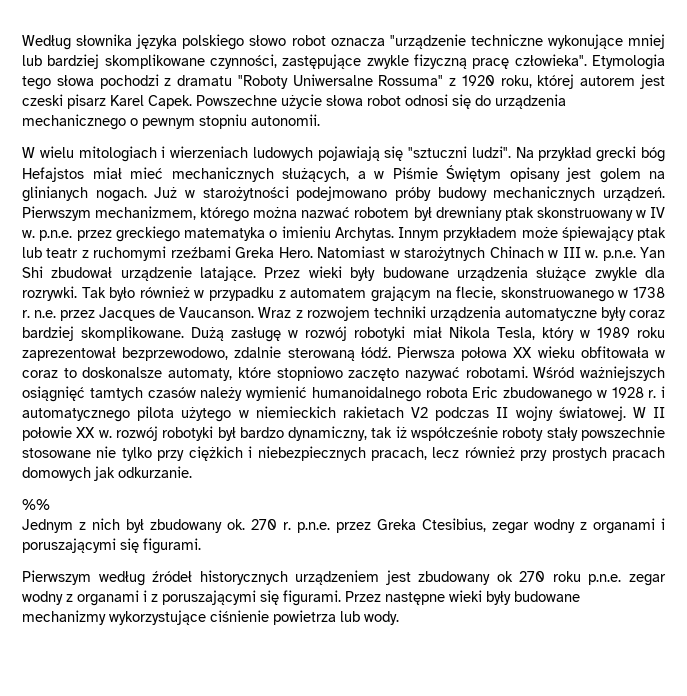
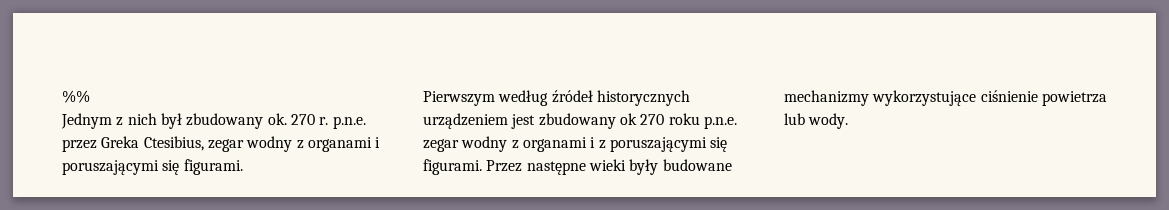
- Według słownika języka polskiego słowo robot oznacza "urządzenie techniczne wykonujące mniej lub bardziej skomplikowane czynności, zastępujące zwykle fizyczną pracę człowieka". Etymologia tego słowa pochodzi z dramatu "Roboty Uniwersalne Rossuma" z 1920 roku, której autorem jest czeski pisarz Karel Capek. Powszechne użycie słowa robot odnosi się do urządzenia mechanicznego o pewnym stopniu autonomii.
- W wielu mitologiach i wierzeniach ludowych pojawiają się "sztuczni ludzi". Na przykład grecki bóg Hefajstos miał mieć mechanicznych służących, a w Piśmie Świętym opisany jest golem na glinianych nogach. Już w starożytności podejmowano próby budowy mechanicznych urządzeń. Pierwszym mechanizmem, którego można nazwać robotem był drewniany ptak skonstruowany w IV w. p.n.e. przez greckiego matematyka o imieniu Archytas. Innym przykładem może śpiewający ptak lub teatr z ruchomymi rzeźbami Greka Hero. Natomiast w starożytnych Chinach w III w. p.n.e. Yan Shi zbudował urządzenie latające. Przez wieki były budowane urządzenia służące zwykle dla rozrywki. Tak było również w przypadku z automatem grającym na flecie, skonstruowanego w 1738 r. n.e. przez Jacques de Vaucanson. Wraz z rozwojem techniki urządzenia automatyczne były coraz bardziej skomplikowane. Dużą zasługę w rozwój robotyki miał Nikola Tesla, który w 1989 roku zaprezentował bezprzewodowo, zdalnie sterowaną łódź. Pierwsza połowa XX wieku obfitowała w coraz to doskonalsze automaty, które stopniowo zaczęto nazywać robotami. Wśród ważniejszych osiągnięć tamtych czasów należy wymienić humanoidalnego robota Eric zbudowanego w 1928 r. i automatycznego pilota użytego w niemieckich rakietach V2 podczas II wojny światowej. W II połowie XX w. rozwój robotyki był bardzo dynamiczny, tak iż współcześnie roboty stały powszechnie stosowane nie tylko przy ciężkich i niebezpiecznych pracach, lecz również przy prostych pracach domowych jak odkurzanie.

